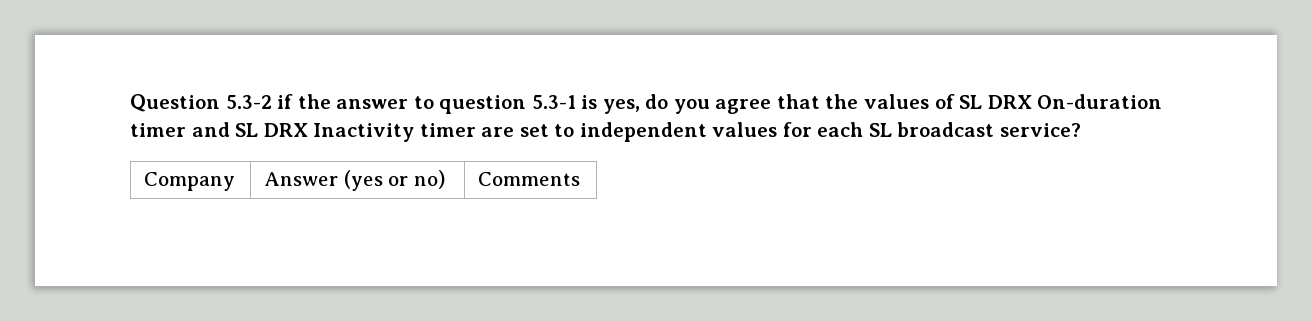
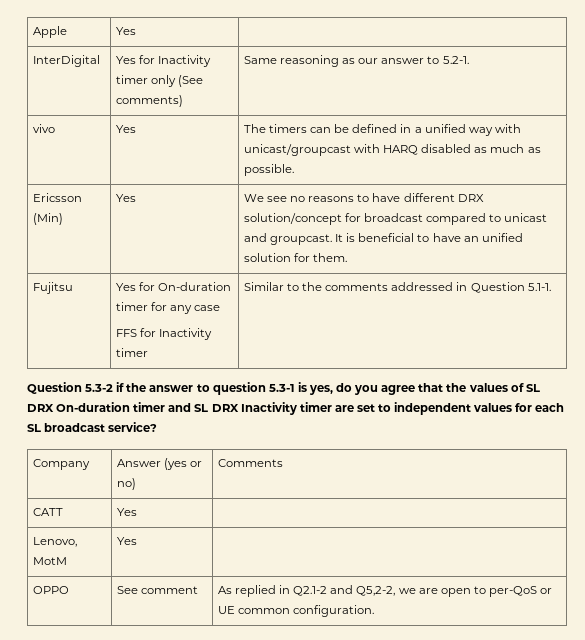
+ Apple | Yes |
+ InterDigital | Yes for Inactivity timer only (See comments) | Same reasoning as our answer to 5.2-1.
+ vivo | Yes | The timers can be defined in a unified way with unicast/groupcast with HARQ disabled as much as possible.
+ Ericsson (Min) | Yes | We see no reasons to have different DRX solution/concept for broadcast compared to unicast and groupcast. It is beneficial to have an unified solution for them.
+ Fujitsu | Yes for On-duration timer for any case
+ FFS for Inactivity timer | Similar to the comments addressed in Question 5.1-1.
+ CATT | Yes |
+ Lenovo, MotM | Yes |
+ OPPO | See comment | As replied in Q2.1-2 and Q5,2-2, we are open to per-QoS or UE common configuration.

